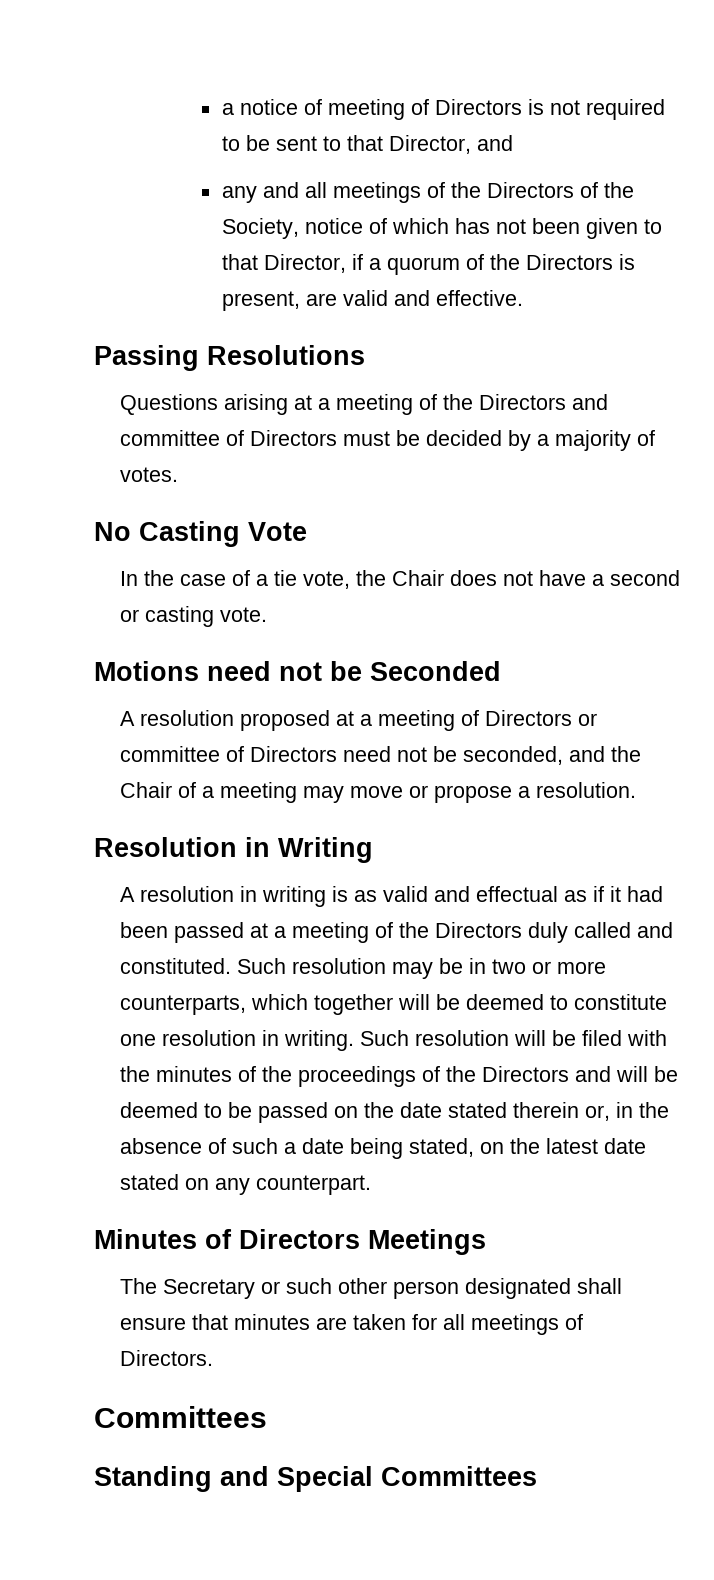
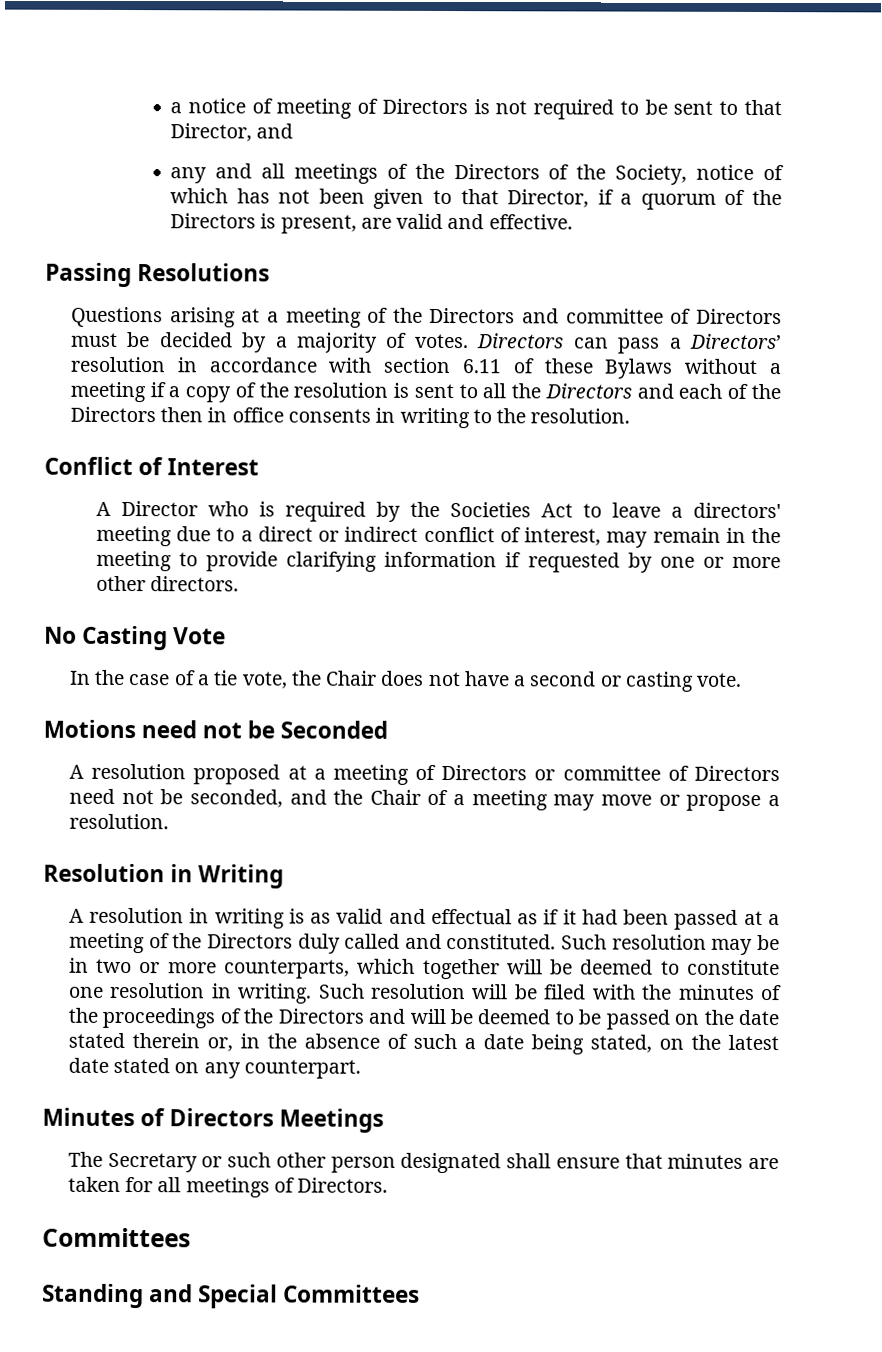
+ Directors can pass a Directors’ resolution in accordance with section 6.11 of these Bylaws without a meeting if a copy of the resolution is sent to all the Directors and each of the Directors then in office consents in writing to the resolution.
+ Conflict of Interest
+ A Director who is required by the Societies Act to leave a directors' meeting due to a direct or indirect conflict of interest, may remain in the meeting to provide clarifying information if requested by one or more other directors.

